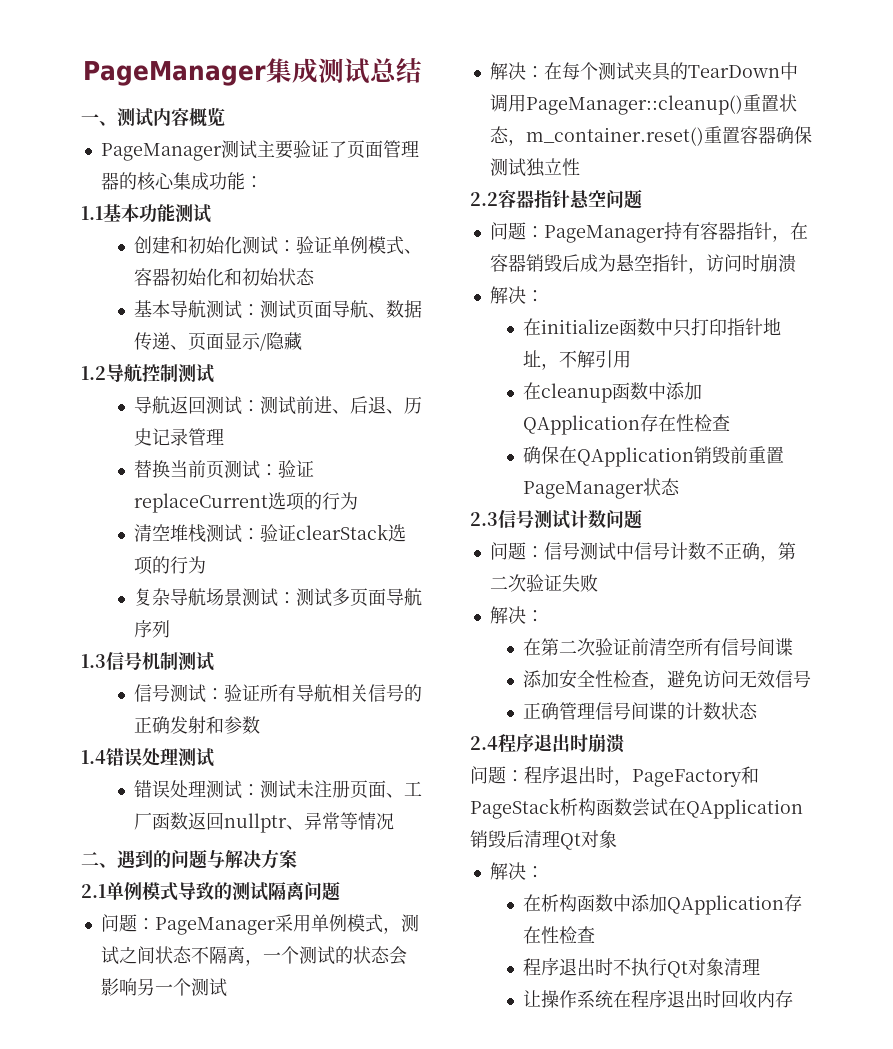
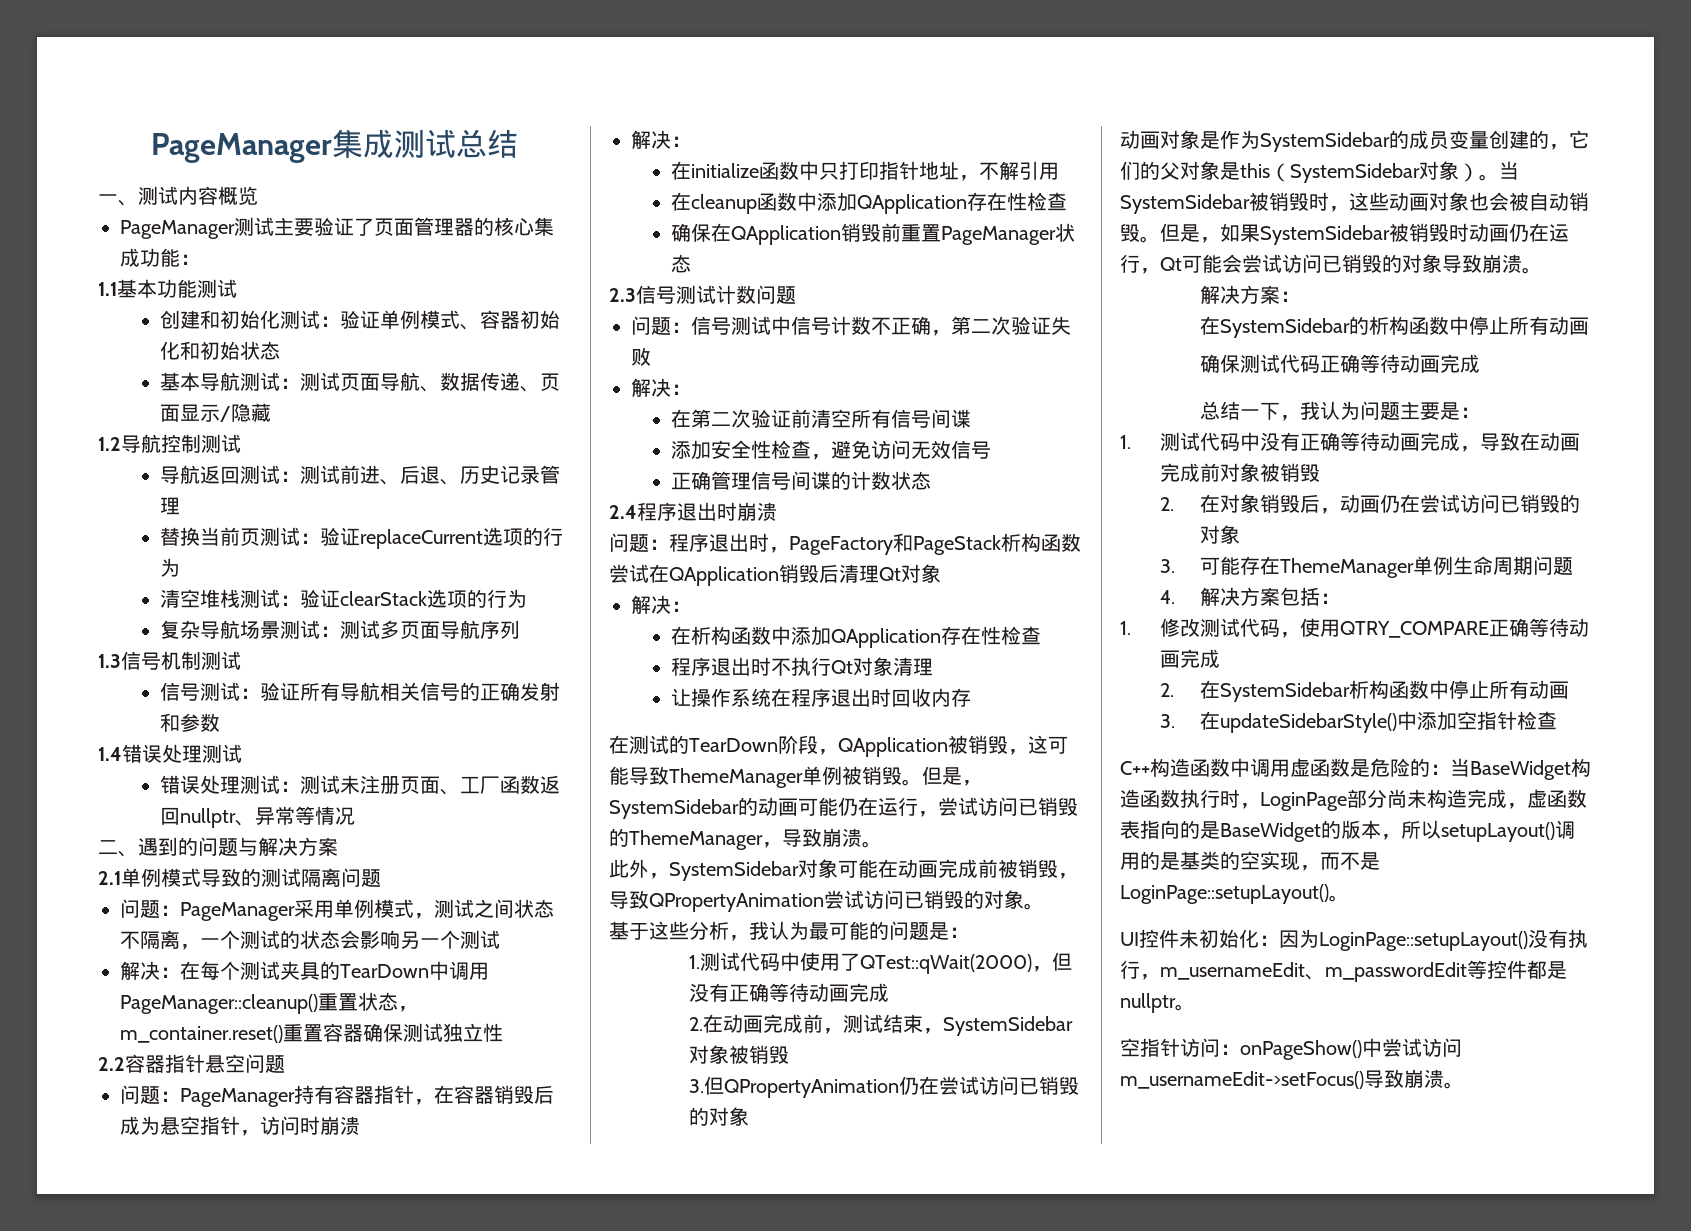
+ 在测试的TearDown阶段，QApplication被销毁，这可能导致ThemeManager单例被销毁。但是，SystemSidebar的动画可能仍在运行，尝试访问已销毁的ThemeManager，导致崩溃。
+ 此外，SystemSidebar对象可能在动画完成前被销毁，导致QPropertyAnimation尝试访问已销毁的对象。
+ 基于这些分析，我认为最可能的问题是：
+ 1.测试代码中使用了QTest::qWait(2000)，但没有正确等待动画完成
+ 2.在动画完成前，测试结束，SystemSidebar对象被销毁
+ 3.但QPropertyAnimation仍在尝试访问已销毁的对象
+ 动画对象是作为SystemSidebar的成员变量创建的，它们的父对象是this（SystemSidebar对象）。当SystemSidebar被销毁时，这些动画对象也会被自动销毁。但是，如果SystemSidebar被销毁时动画仍在运行，Qt可能会尝试访问已销毁的对象导致崩溃。
+ 解决方案：
+ 在SystemSidebar的析构函数中停止所有动画
+ 确保测试代码正确等待动画完成
+ 总结一下，我认为问题主要是：
+ 1.测试代码中没有正确等待动画完成，导致在动画完成前对象被销毁
+ 2.在对象销毁后，动画仍在尝试访问已销毁的对象
+ 3.可能存在ThemeManager单例生命周期问题
+ 4.解决方案包括：
+ 1.修改测试代码，使用QTRY_COMPARE正确等待动画完成
+ 2.在SystemSidebar析构函数中停止所有动画
+ 3.在updateSidebarStyle()中添加空指针检查
+ C++构造函数中调用虚函数是危险的：当BaseWidget构造函数执行时，LoginPage部分尚未构造完成，虚函数表指向的是BaseWidget的版本，所以setupLayout()调用的是基类的空实现，而不是LoginPage::setupLayout()。
+ UI控件未初始化：因为LoginPage::setupLayout()没有执行，m_usernameEdit、m_passwordEdit等控件都是nullptr。
+ 空指针访问：onPageShow()中尝试访问m_usernameEdit->setFocus()导致崩溃。

